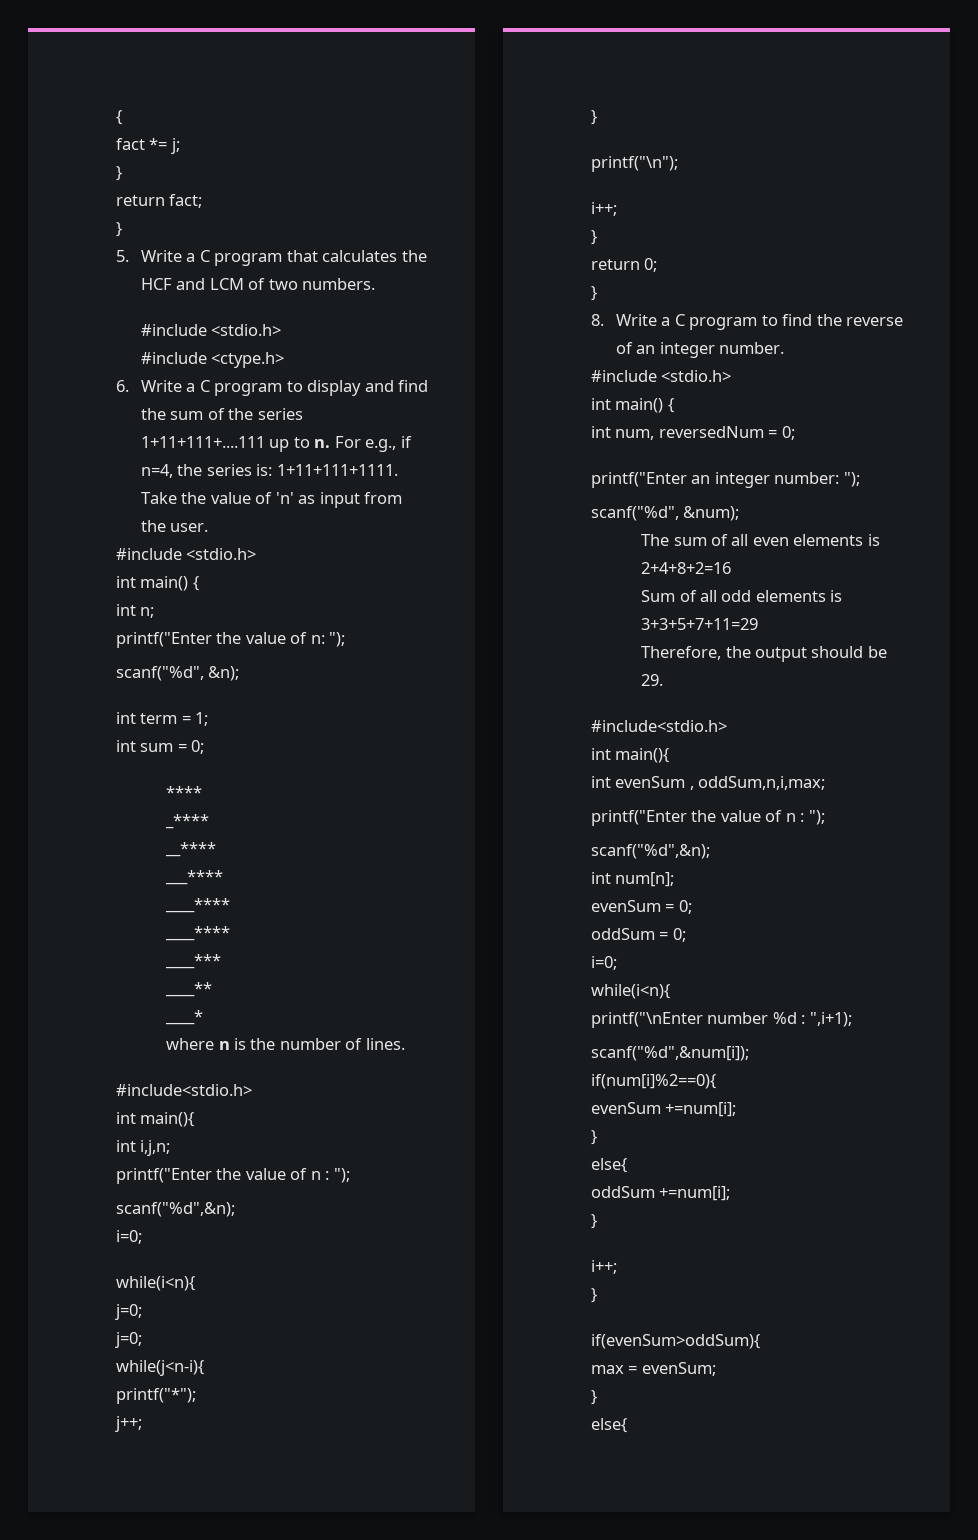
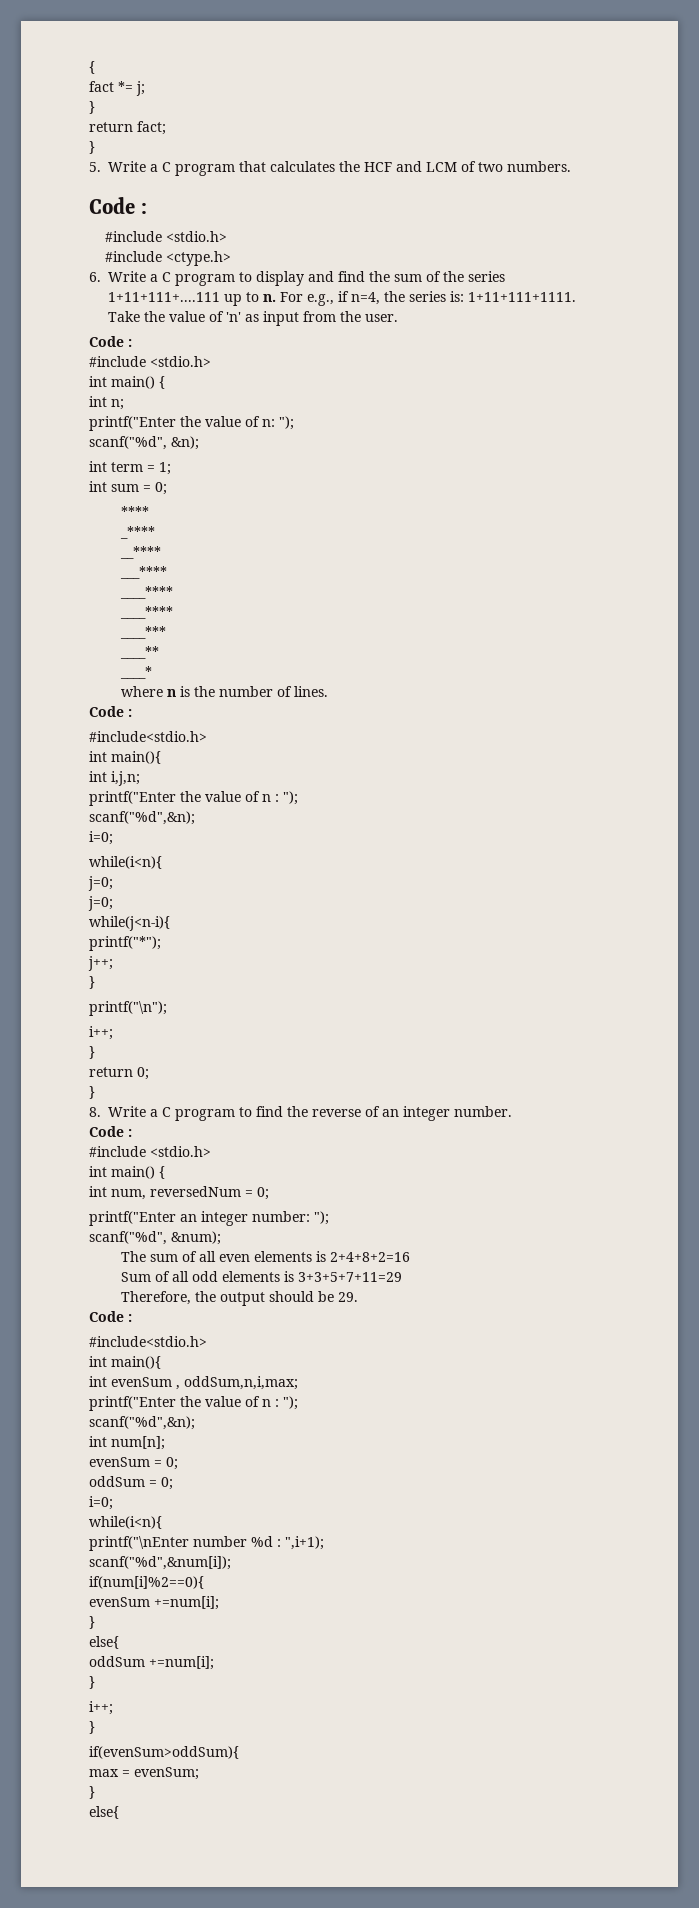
  5. Write a C program that calculates the HCF and LCM of two numbers.
+ Code :
  Take the value of 'n' as input from the user.
+ Code :
  where n is the number of lines.
+ Code :
  8. Write a C program to find the reverse of an integer number.
+ Code :
  Therefore, the output should be 29.
+ Code :

